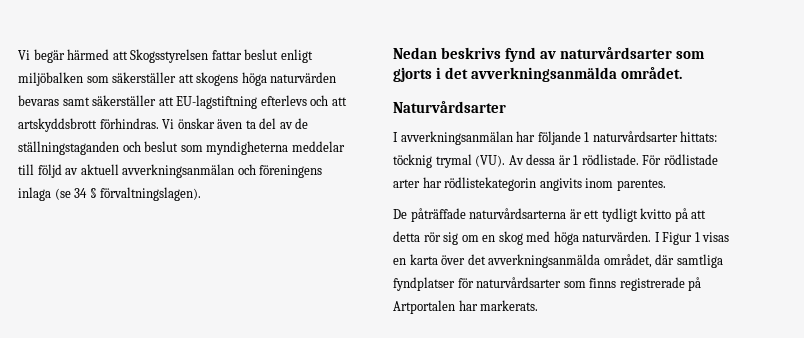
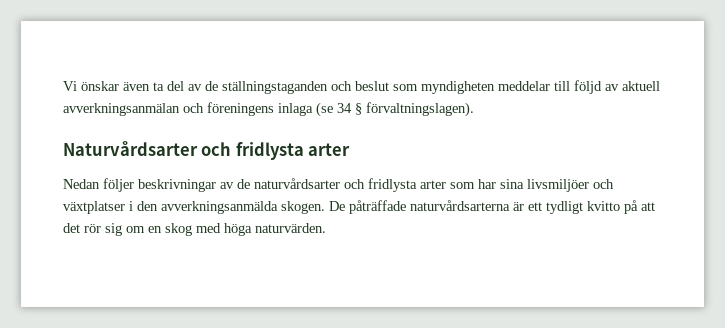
- Vi begär härmed att Skogsstyrelsen fattar beslut enligt miljöbalken som säkerställer att skogens höga naturvärden bevaras samt säkerställer att EU-lagstiftning efterlevs och att artskyddsbrott förhindras. Vi önskar även ta del av de ställningstaganden och beslut som myndigheterna meddelar till följd av aktuell avverkningsanmälan och föreningens inlaga (se 34 § förvaltningslagen).
+ Vi önskar även ta del av de ställningstaganden och beslut som myndigheten meddelar till följd av aktuell avverkningsanmälan och föreningens inlaga (se 34 § förvaltningslagen).
- Nedan beskrivs fynd av naturvårdsarter som gjorts i det avverkningsanmälda området.
- Naturvårdsarter
- I avverkningsanmälan har följande 1 naturvårdsarter hittats: töcknig trymal (VU). Av dessa är 1 rödlistade. För rödlistade arter har rödlistekategorin angivits inom parentes.
- De påträffade naturvårdsarterna är ett tydligt kvitto på att detta rör sig om en skog med höga naturvärden. I Figur 1 visas en karta över det avverkningsanmälda området, där samtliga fyndplatser för naturvårdsarter som finns registrerade på Artportalen har markerats.
+ Naturvårdsarter och fridlysta arter
+ Nedan följer beskrivningar av de naturvårdsarter och fridlysta arter som har sina livsmiljöer och växtplatser i den avverkningsanmälda skogen. De påträffade naturvårdsarterna är ett tydligt kvitto på att det rör sig om en skog med höga naturvärden.

